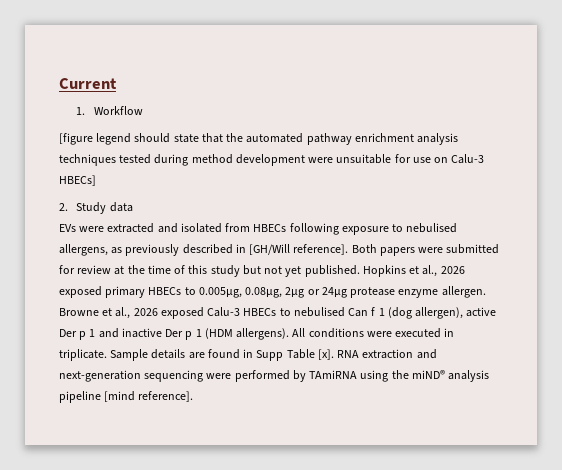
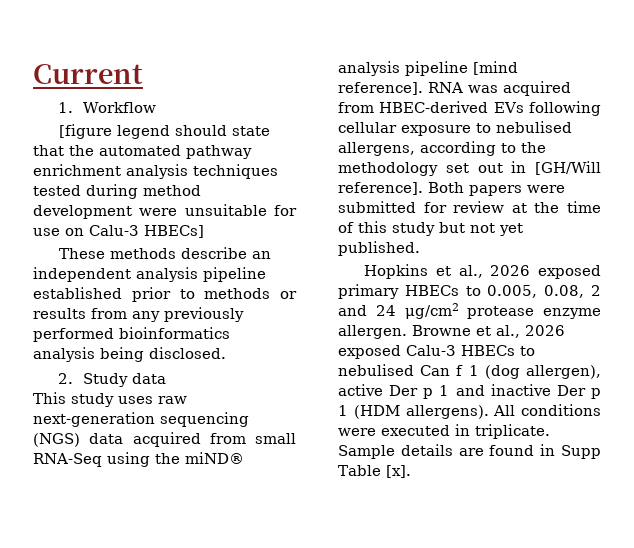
+ These methods describe an independent analysis pipeline established prior to methods or results from any previously performed bioinformatics analysis being disclosed.
  2. Study data
- EVs were extracted and isolated from HBECs following exposure to nebulised allergens, as previously described in [GH/Will reference].
+ This study uses raw next-generation sequencing (NGS) data acquired from small RNA-Seq using the miND® analysis pipeline [mind reference]. RNA was acquired from HBEC-derived EVs following cellular exposure to nebulised allergens, according to the methodology set out in [GH/Will reference].
- Both papers were submitted for review at the time of this study but not yet published. Hopkins et al., 2026 exposed primary HBECs to 0.005μg, 0.08μg, 2μg or 24μg protease enzyme allergen.
+ Both papers were submitted for review at the time of this study but not yet published.
+ Hopkins et al., 2026 exposed primary HBECs to 0.005, 0.08, 2 and 24 μg/cm2 protease enzyme allergen.
- RNA extraction and next-generation sequencing were performed by TAmiRNA using the miND® analysis pipeline [mind reference].

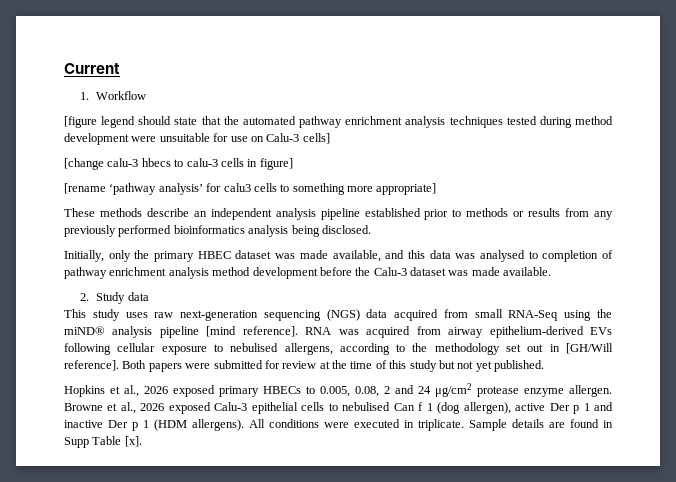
- [figure legend should state that the automated pathway enrichment analysis techniques tested during method development were unsuitable for use on Calu-3 HBECs]
+ [figure legend should state that the automated pathway enrichment analysis techniques tested during method development were unsuitable for use on Calu-3 cells]
+ [change calu-3 hbecs to calu-3 cells in figure]
+ [rename ‘pathway analysis’ for calu3 cells to something more appropriate]
+ Initially, only the primary HBEC dataset was made available, and this data was analysed to completion of pathway enrichment analysis method development before the Calu-3 dataset was made available.
- RNA was acquired from HBEC-derived EVs following cellular exposure to nebulised allergens, according to the methodology set out in [GH/Will reference].
+ RNA was acquired from airway epithelium-derived EVs following cellular exposure to nebulised allergens, according to the methodology set out in [GH/Will reference].
- Browne et al., 2026 exposed Calu-3 HBECs to nebulised Can f 1 (dog allergen), active Der p 1 and inactive Der p 1 (HDM allergens).
+ Browne et al., 2026 exposed Calu-3 epithelial cells to nebulised Can f 1 (dog allergen), active Der p 1 and inactive Der p 1 (HDM allergens).

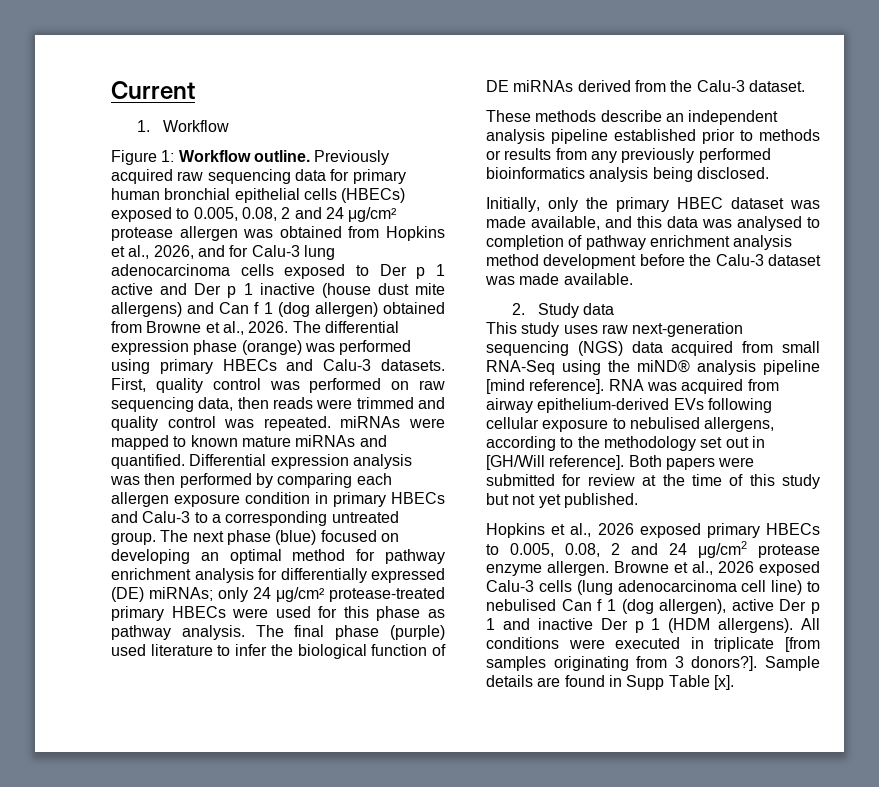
- [figure legend should state that the automated pathway enrichment analysis techniques tested during method development were unsuitable for use on Calu-3 cells]
- [change calu-3 hbecs to calu-3 cells in figure]
- [rename ‘pathway analysis’ for calu3 cells to something more appropriate]
+ Figure 1: Workflow outline. Previously acquired raw sequencing data for primary human bronchial epithelial cells (HBECs) exposed to 0.005, 0.08, 2 and 24 μg/cm² protease allergen was obtained from Hopkins et al., 2026, and for Calu-3 lung adenocarcinoma cells exposed to Der p 1 active and Der p 1 inactive (house dust mite allergens) and Can f 1 (dog allergen) obtained from Browne et al., 2026. The differential expression phase (orange) was performed using primary HBECs and Calu-3 datasets. First, quality control was performed on raw sequencing data, then reads were trimmed and quality control was repeated. miRNAs were mapped to known mature miRNAs and quantified. Differential expression analysis was then performed by comparing each allergen exposure condition in primary HBECs and Calu-3 to a corresponding untreated group. The next phase (blue) focused on developing an optimal method for pathway enrichment analysis for differentially expressed (DE) miRNAs; only 24 μg/cm² protease-treated primary HBECs were used for this phase as pathway analysis. The final phase (purple) used literature to infer the biological function of DE miRNAs derived from the Calu-3 dataset.
- Browne et al., 2026 exposed Calu-3 epithelial cells to nebulised Can f 1 (dog allergen), active Der p 1 and inactive Der p 1 (HDM allergens).
+ Browne et al., 2026 exposed Calu-3 cells (lung adenocarcinoma cell line) to nebulised Can f 1 (dog allergen), active Der p 1 and inactive Der p 1 (HDM allergens).
- All conditions were executed in triplicate.
+ All conditions were executed in triplicate [from samples originating from 3 donors?].

